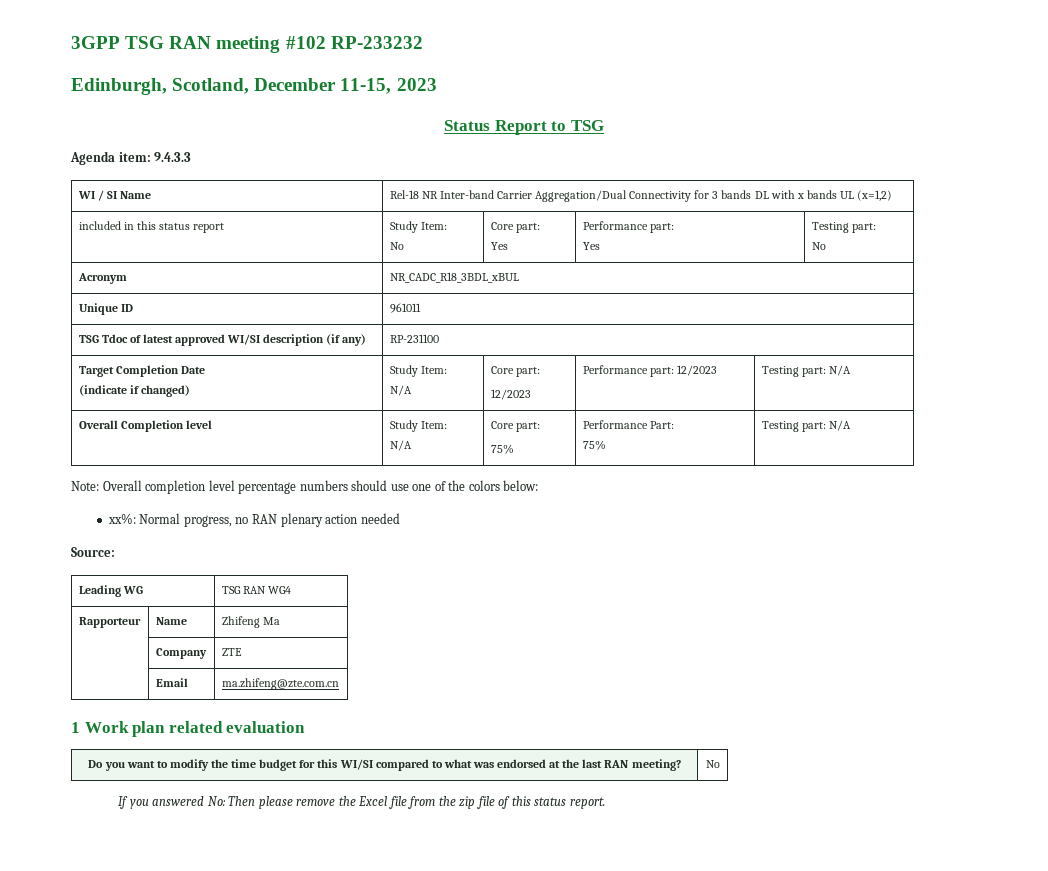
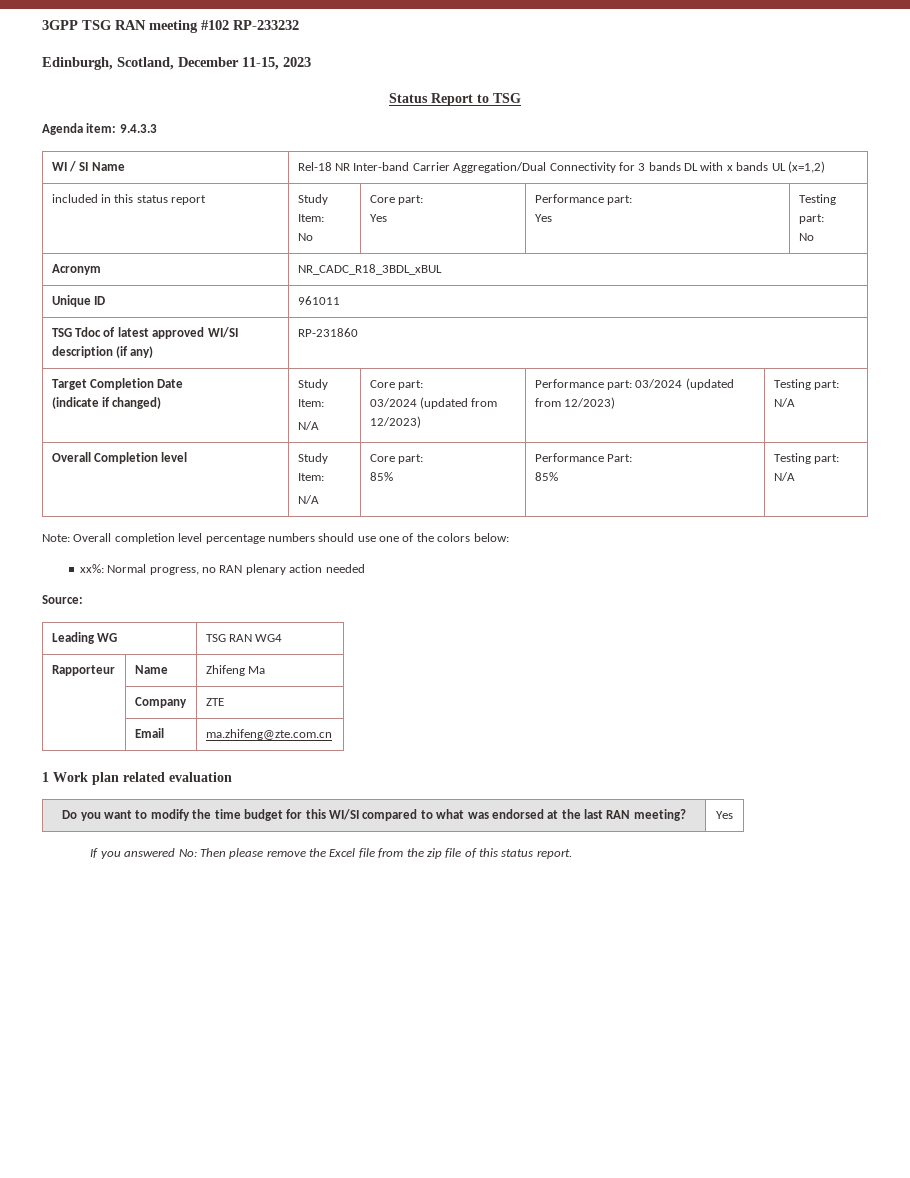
- TSG Tdoc of latest approved WI/SI description (if any) | RP-231100
+ TSG Tdoc of latest approved WI/SI description (if any) | RP-231860
  Target Completion Date
  (indicate if changed) | Study Item:
  N/A | Core part:
- 12/2023 | Performance part: 12/2023 | Testing part: N/A
+ 03/2024 (updated from 12/2023) | Performance part: 03/2024 (updated from 12/2023) | Testing part: N/A
  Overall Completion level | Study Item:
  N/A | Core part:
- 75% | Performance Part:
- 75% | Testing part: N/A
+ 85% | Performance Part:
+ 85% | Testing part: N/A
- Do you want to modify the time budget for this WI/SI compared to what was endorsed at the last RAN meeting? | No
+ Do you want to modify the time budget for this WI/SI compared to what was endorsed at the last RAN meeting? | Yes

